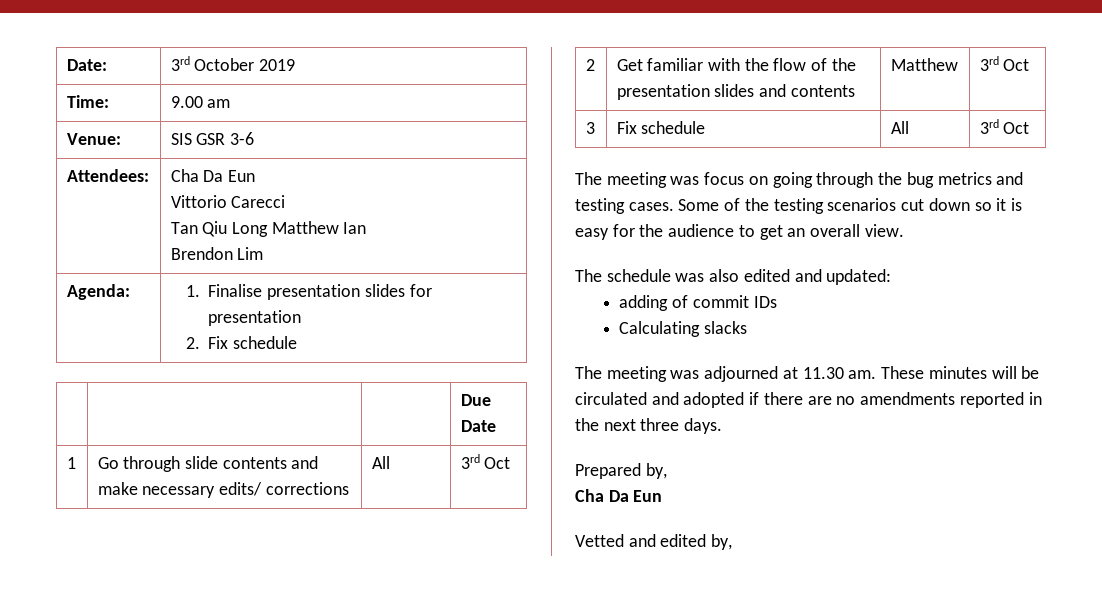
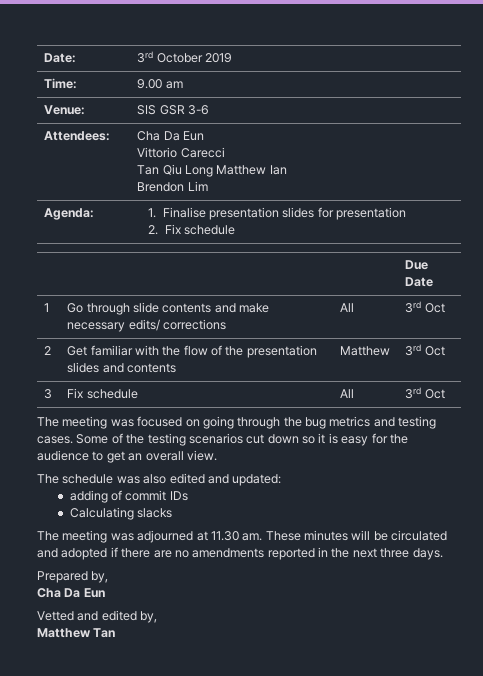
- The meeting was focus on going through the bug metrics and testing cases.
+ The meeting was focused on going through the bug metrics and testing cases.
+ Matthew Tan

